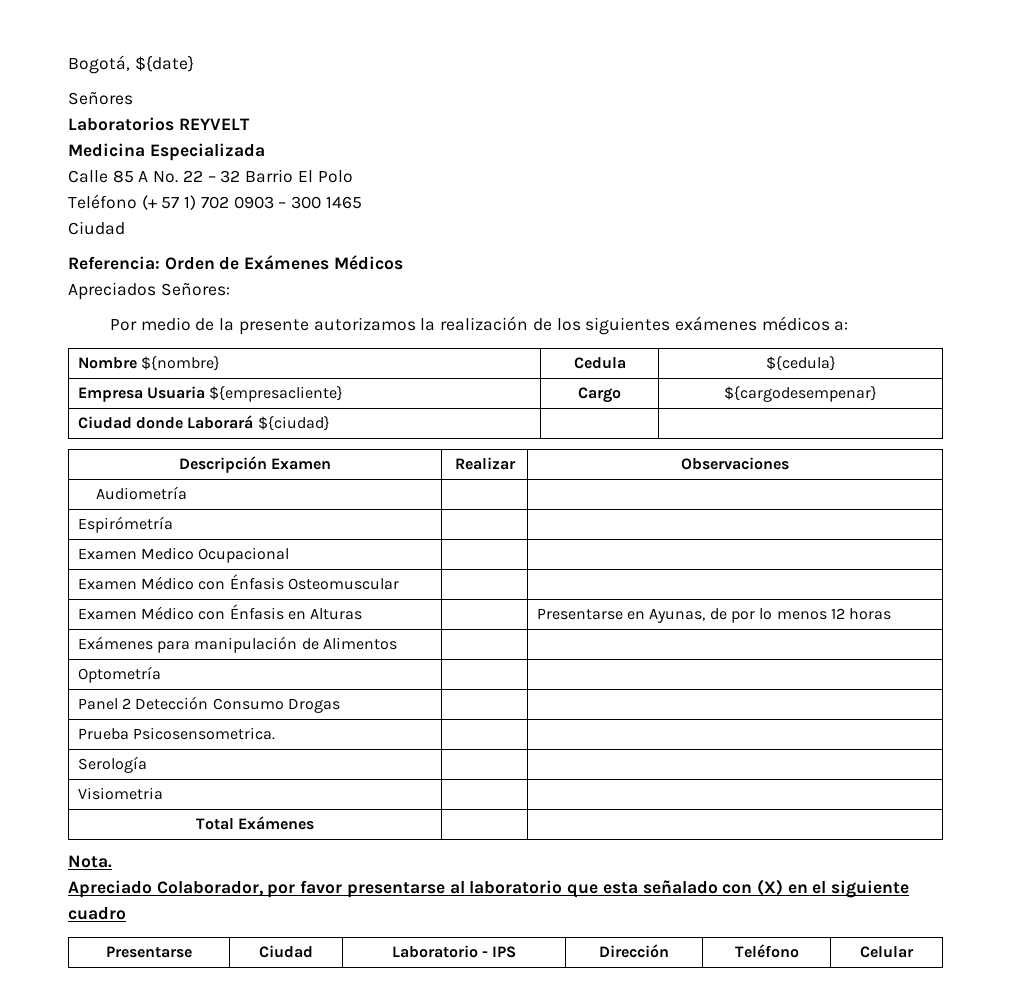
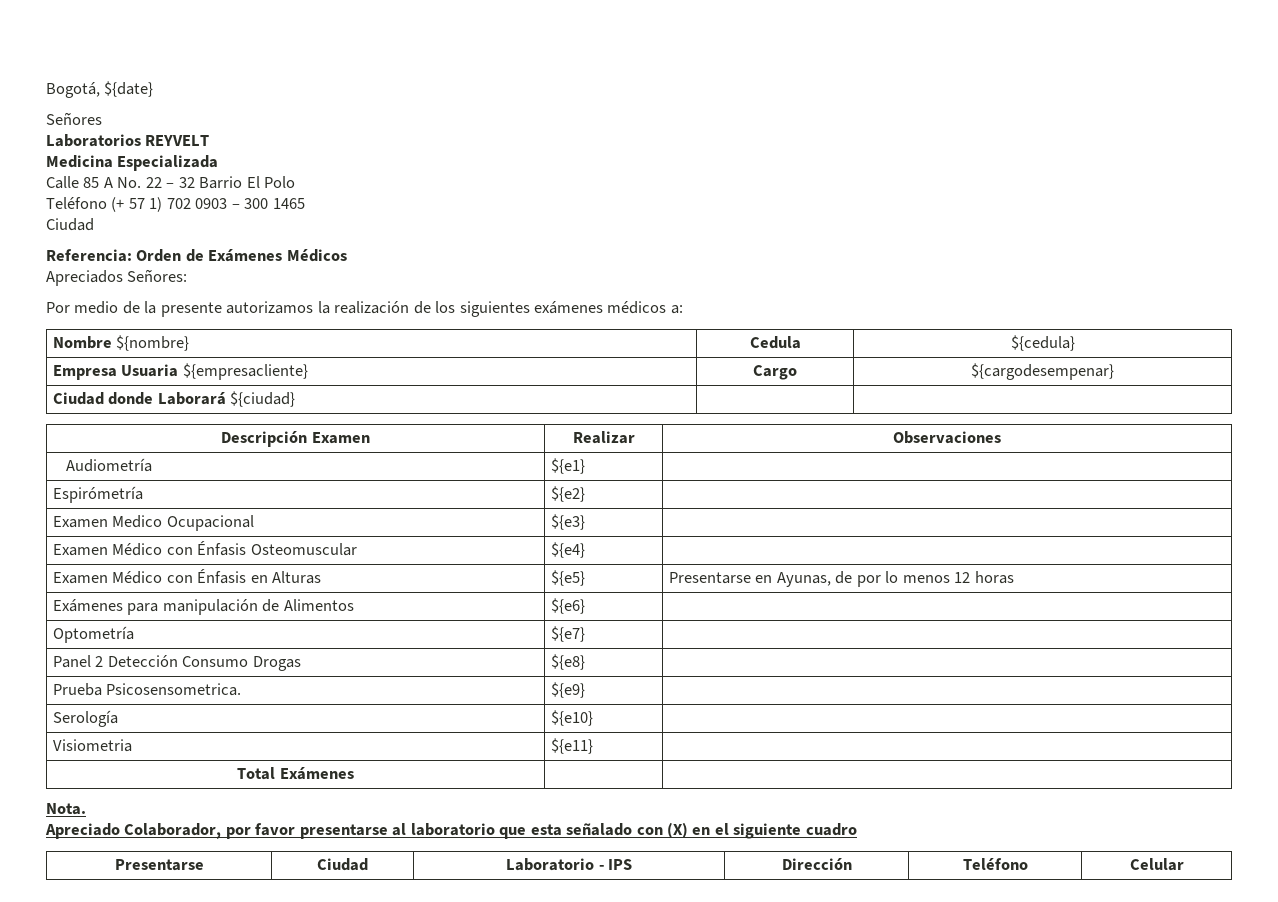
- Audiometría | |
+ Audiometría | ${e1} |
- Espirómetría | |
+ Espirómetría | ${e2} |
- Examen Medico Ocupacional | |
+ Examen Medico Ocupacional | ${e3} |
- Examen Médico con Énfasis Osteomuscular | |
+ Examen Médico con Énfasis Osteomuscular | ${e4} |
- Examen Médico con Énfasis en Alturas | | Presentarse en Ayunas, de por lo menos 12 horas
+ Examen Médico con Énfasis en Alturas | ${e5} | Presentarse en Ayunas, de por lo menos 12 horas
- Exámenes para manipulación de Alimentos | |
+ Exámenes para manipulación de Alimentos | ${e6} |
- Optometría | |
+ Optometría | ${e7} |
- Panel 2 Detección Consumo Drogas | |
+ Panel 2 Detección Consumo Drogas | ${e8} |
- Prueba Psicosensometrica. | |
+ Prueba Psicosensometrica. | ${e9} |
- Serología | |
+ Serología | ${e10} |
- Visiometria | |
+ Visiometria | ${e11} |

